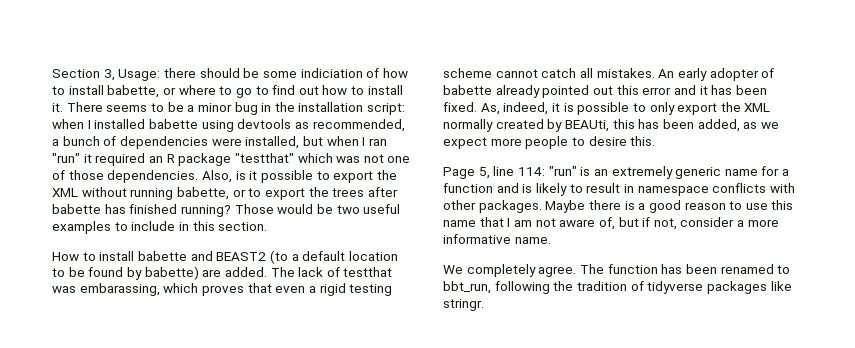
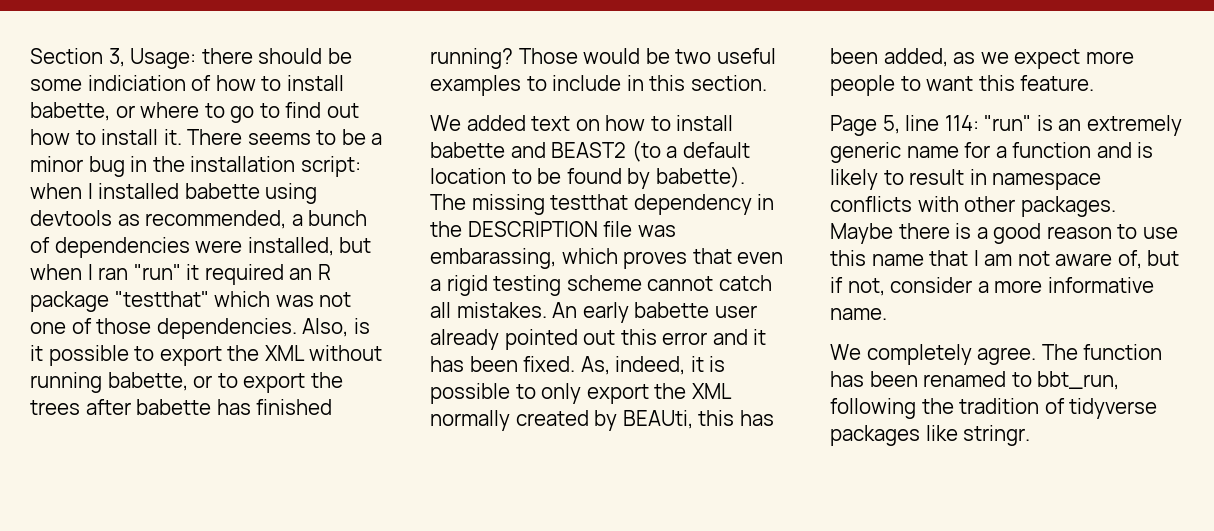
- How to install babette and BEAST2 (to a default location to be found by babette) are added. The lack of testthat was embarassing, which proves that even a rigid testing scheme cannot catch all mistakes.
+ We added text on how to install babette and BEAST2 (to a default location to be found by babette). The missing testthat dependency in the DESCRIPTION file was embarassing, which proves that even a rigid testing scheme cannot catch all mistakes.
- An early adopter of babette already pointed out this error and it has been fixed.
+ An early babette user already pointed out this error and it has been fixed.
- As, indeed, it is possible to only export the XML normally created by BEAUti, this has been added, as we expect more people to desire this.
+ As, indeed, it is possible to only export the XML normally created by BEAUti, this has been added, as we expect more people to want this feature.

